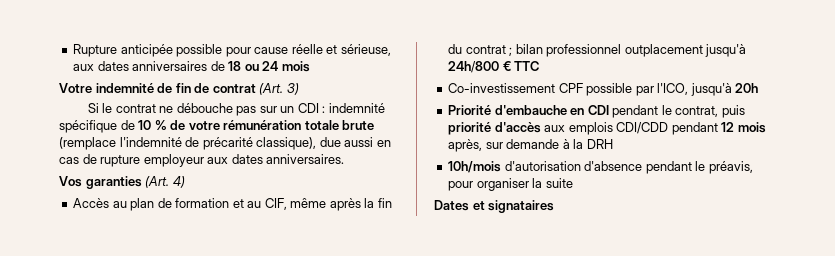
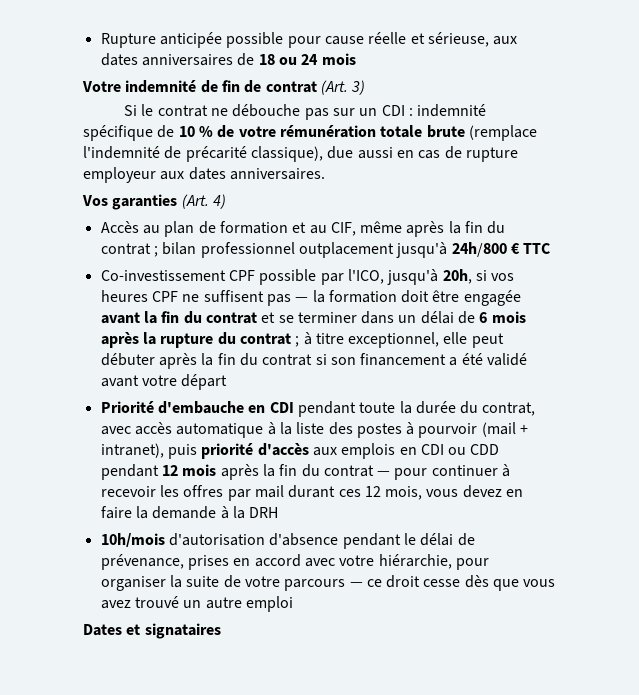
- Co-investissement CPF possible par l'ICO, jusqu'à 20h
+ Co-investissement CPF possible par l'ICO, jusqu'à 20h, si vos heures CPF ne suffisent pas — la formation doit être engagée avant la fin du contrat et se terminer dans un délai de 6 mois après la rupture du contrat ; à titre exceptionnel, elle peut débuter après la fin du contrat si son financement a été validé avant votre départ
- Priorité d'embauche en CDI pendant le contrat, puis priorité d'accès aux emplois CDI/CDD pendant 12 mois après, sur demande à la DRH
+ Priorité d'embauche en CDI pendant toute la durée du contrat, avec accès automatique à la liste des postes à pourvoir (mail + intranet), puis priorité d'accès aux emplois en CDI ou CDD pendant 12 mois après la fin du contrat — pour continuer à recevoir les offres par mail durant ces 12 mois, vous devez en faire la demande à la DRH
- 10h/mois d'autorisation d'absence pendant le préavis, pour organiser la suite
+ 10h/mois d'autorisation d'absence pendant le délai de prévenance, prises en accord avec votre hiérarchie, pour organiser la suite de votre parcours — ce droit cesse dès que vous avez trouvé un autre emploi

